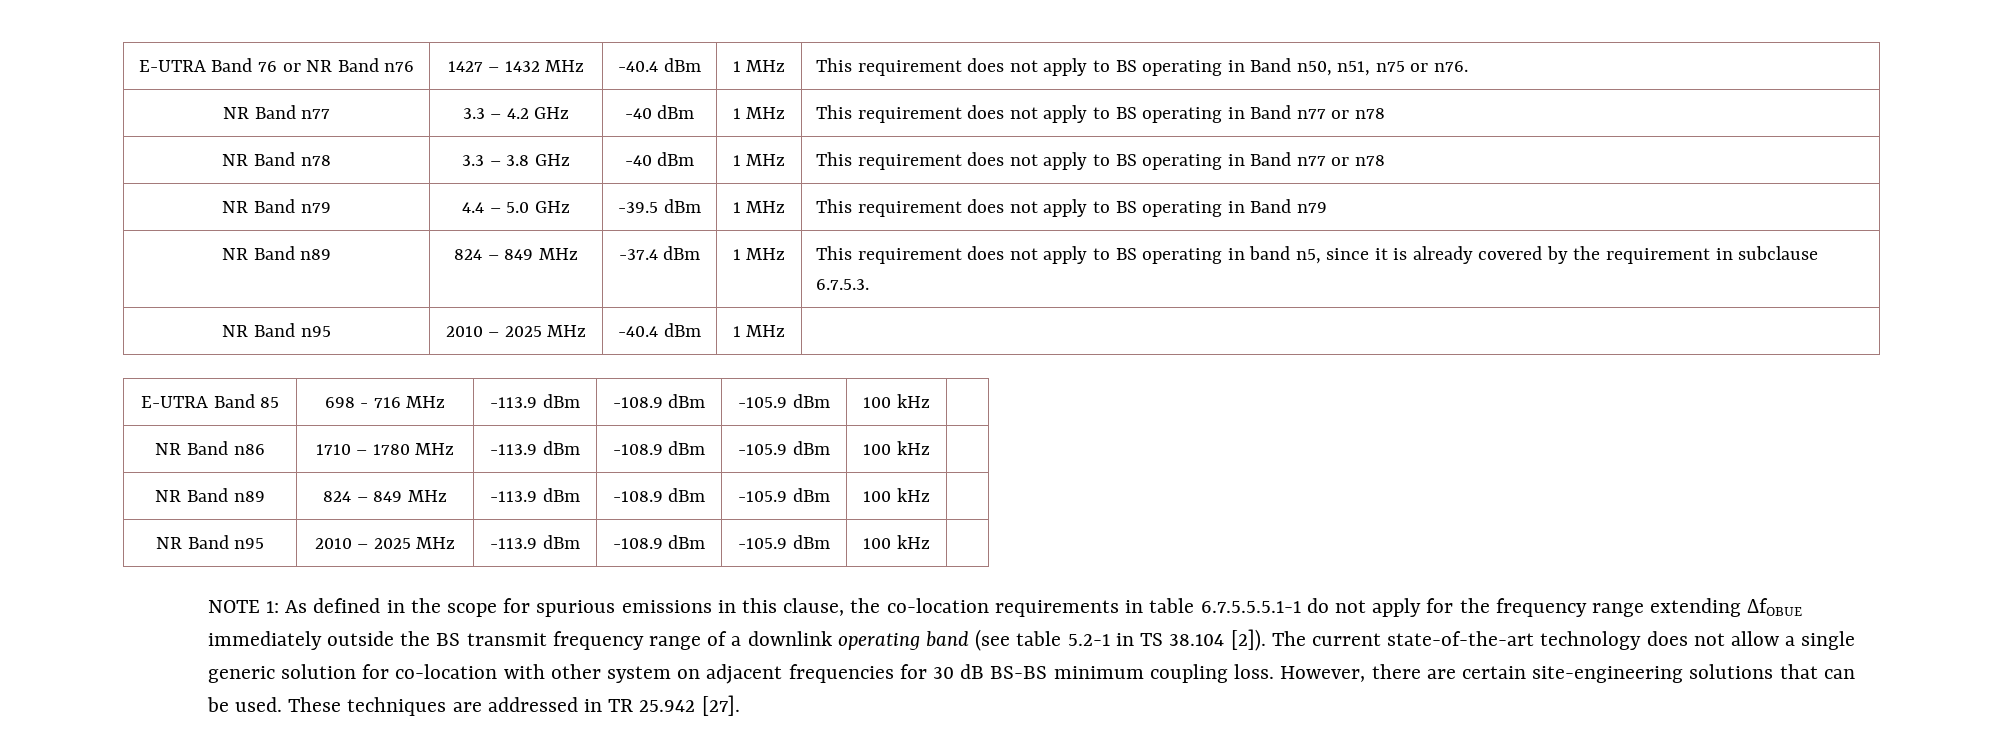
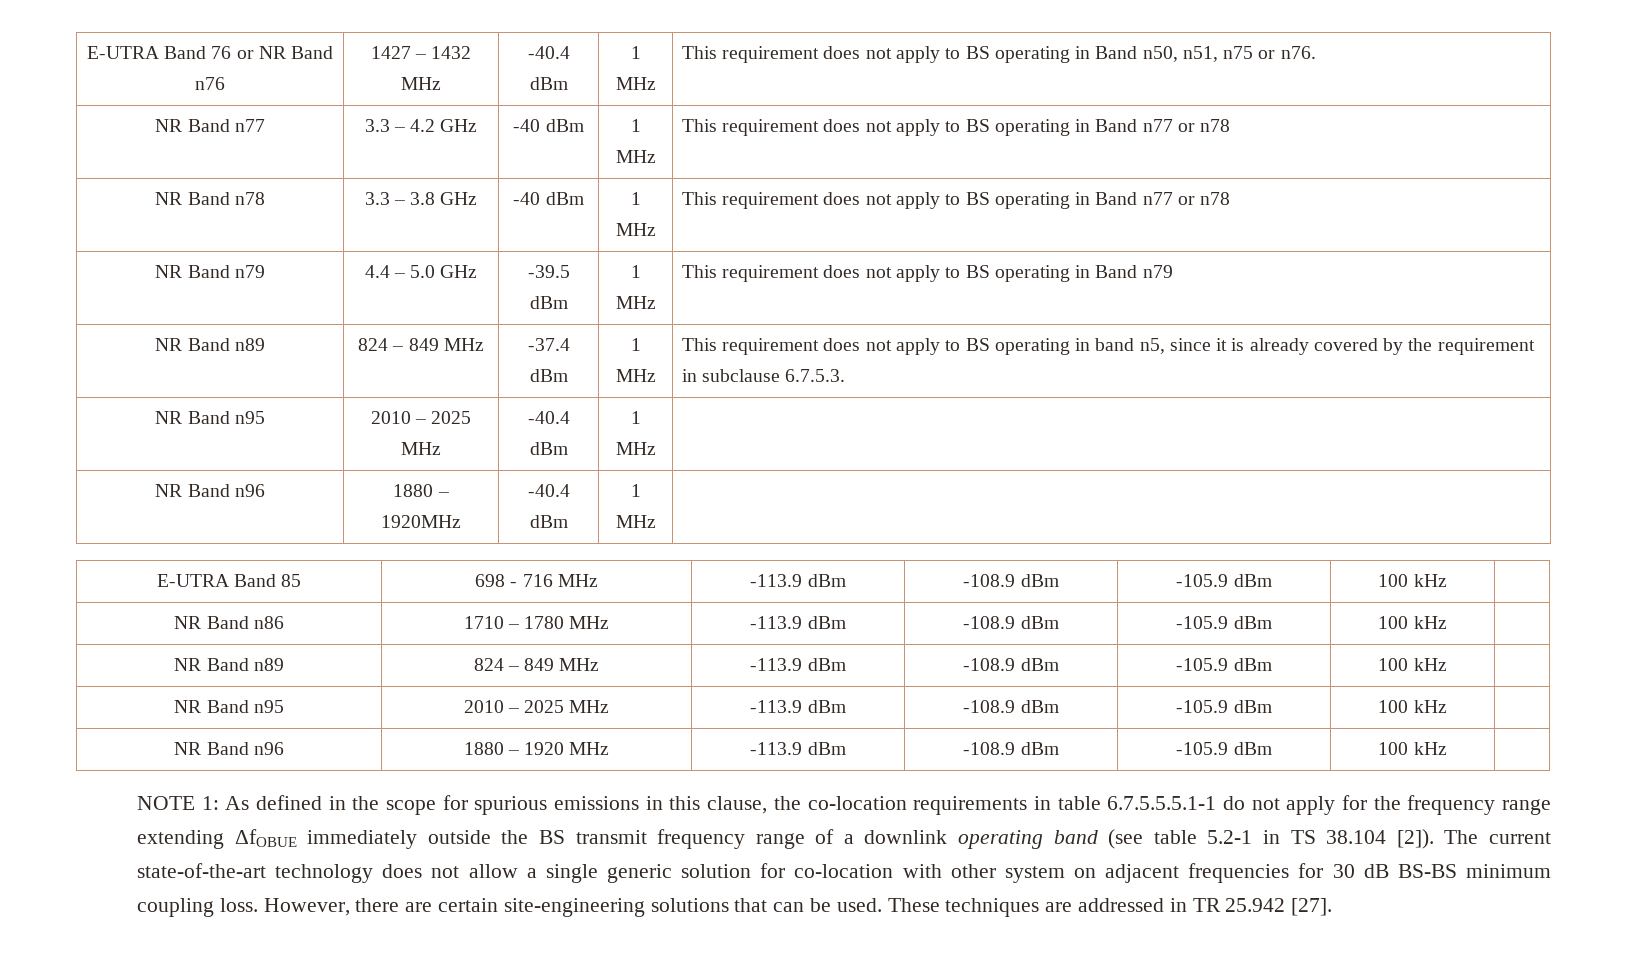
+ NR Band n96 | 1880 – 1920MHz | -40.4 dBm | 1 MHz |
+ NR Band n96 | 1880 – 1920 MHz | -113.9 dBm | -108.9 dBm | -105.9 dBm | 100 kHz |

